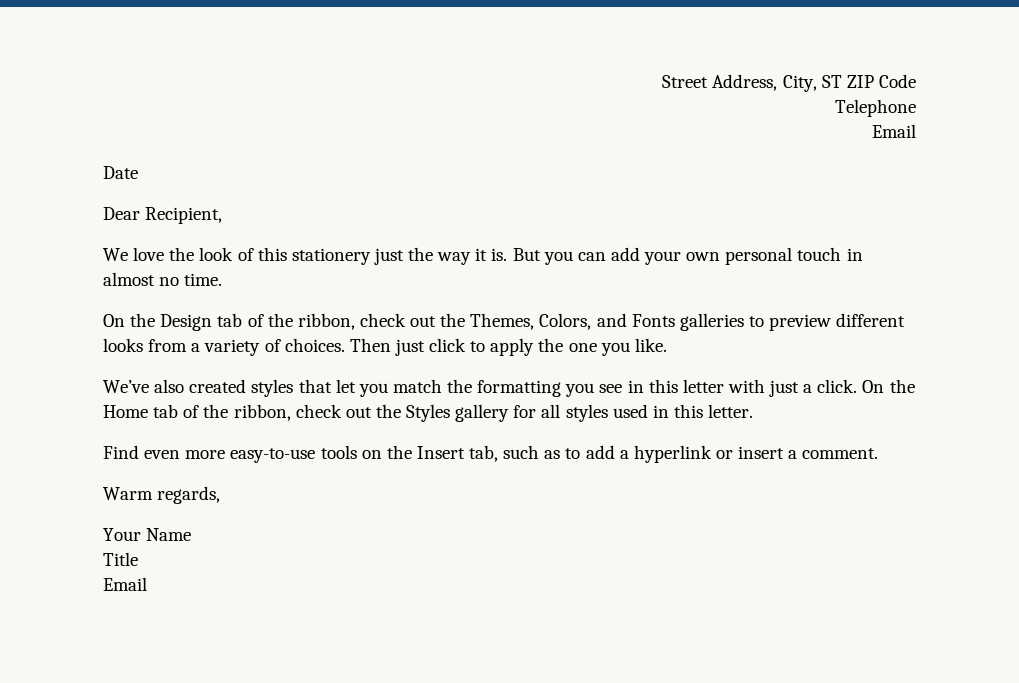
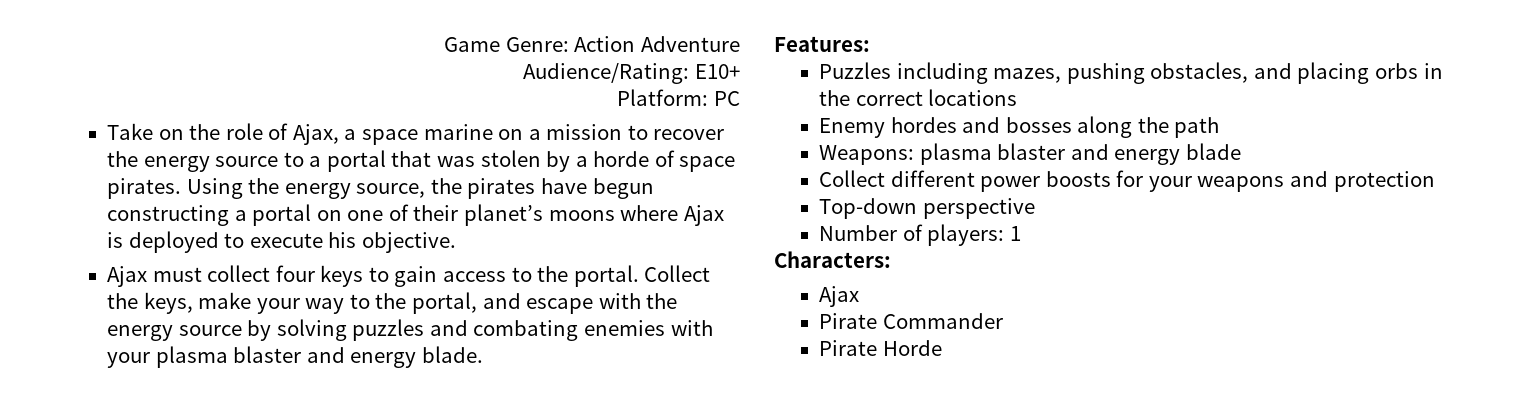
- Street Address, City, ST ZIP Code
- Telephone
- Email
- Date
- Dear Recipient,
- We love the look of this stationery just the way it is. But you can add your own personal touch in almost no time.
- On the Design tab of the ribbon, check out the Themes, Colors, and Fonts galleries to preview different looks from a variety of choices. Then just click to apply the one you like.
- We’ve also created styles that let you match the formatting you see in this letter with just a click. On the Home tab of the ribbon, check out the Styles gallery for all styles used in this letter.
- Find even more easy-to-use tools on the Insert tab, such as to add a hyperlink or insert a comment.
- Warm regards,
- Your Name
- Title
- Email
+ Game Genre: Action Adventure
+ Audience/Rating: E10+
+ Platform: PC
+ Take on the role of Ajax, a space marine on a mission to recover the energy source to a portal that was stolen by a horde of space pirates. Using the energy source, the pirates have begun constructing a portal on one of their planet’s moons where Ajax is deployed to execute his objective.
+ Ajax must collect four keys to gain access to the portal. Collect the keys, make your way to the portal, and escape with the energy source by solving puzzles and combating enemies with your plasma blaster and energy blade.
+ Features:
+ Puzzles including mazes, pushing obstacles, and placing orbs in the correct locations
+ Enemy hordes and bosses along the path
+ Weapons: plasma blaster and energy blade
+ Collect different power boosts for your weapons and protection
+ Top-down perspective
+ Number of players: 1
+ Characters:
+ Ajax
+ Pirate Commander
+ Pirate Horde

